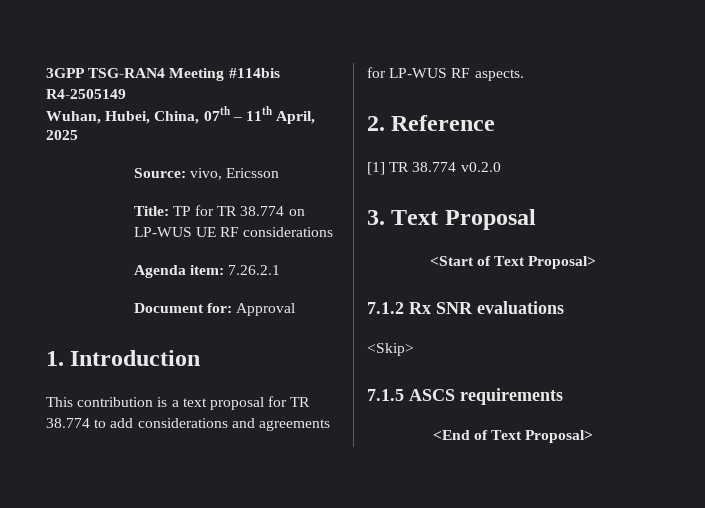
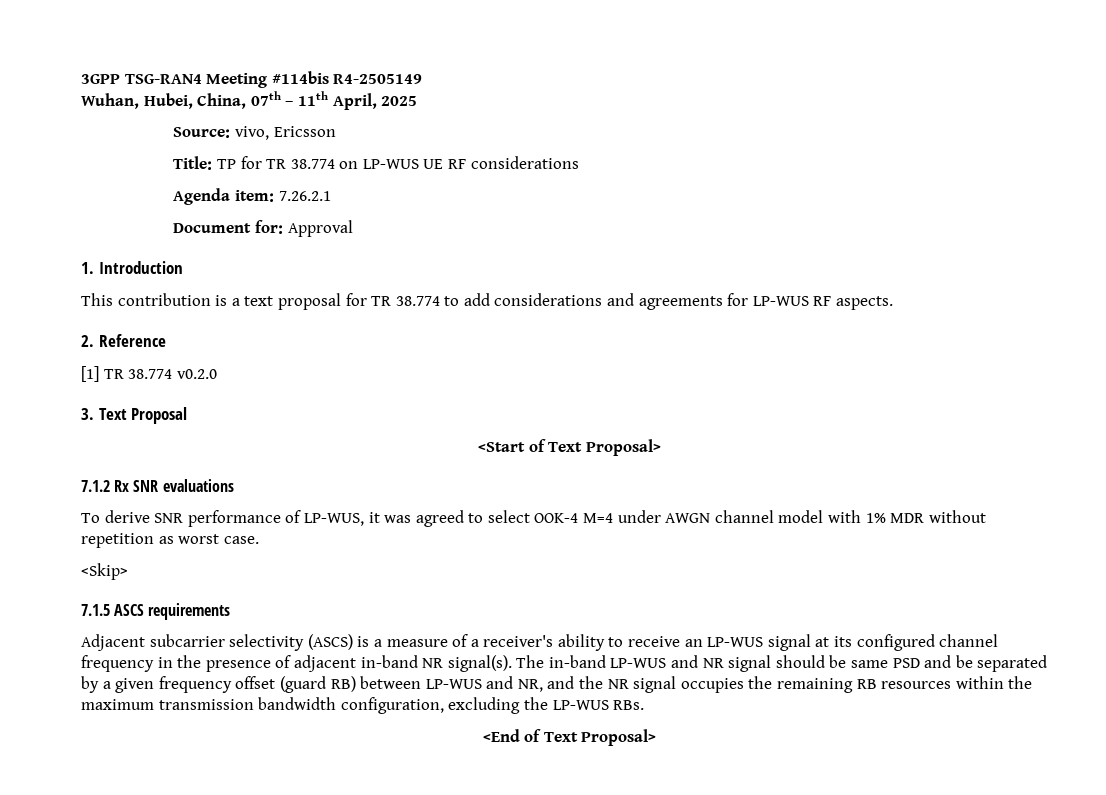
+ To derive SNR performance of LP-WUS, it was agreed to select OOK-4 M=4 under AWGN channel model with 1% MDR without repetition as worst case.
  <Skip>
  7.1.5 ASCS requirements
+ Adjacent subcarrier selectivity (ASCS) is a measure of a receiver's ability to receive an LP-WUS signal at its configured channel frequency in the presence of adjacent in-band NR signal(s). The in-band LP-WUS and NR signal should be same PSD and be separated by a given frequency offset (guard RB) between LP-WUS and NR, and the NR signal occupies the remaining RB resources within the maximum transmission bandwidth configuration, excluding the LP-WUS RBs.

